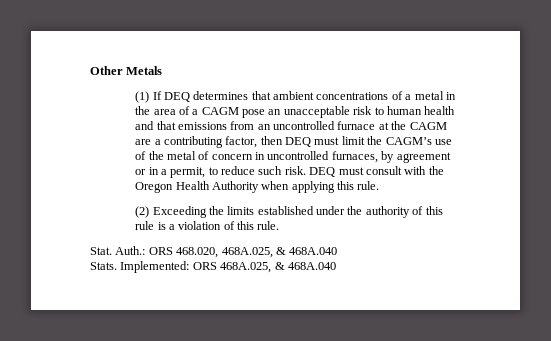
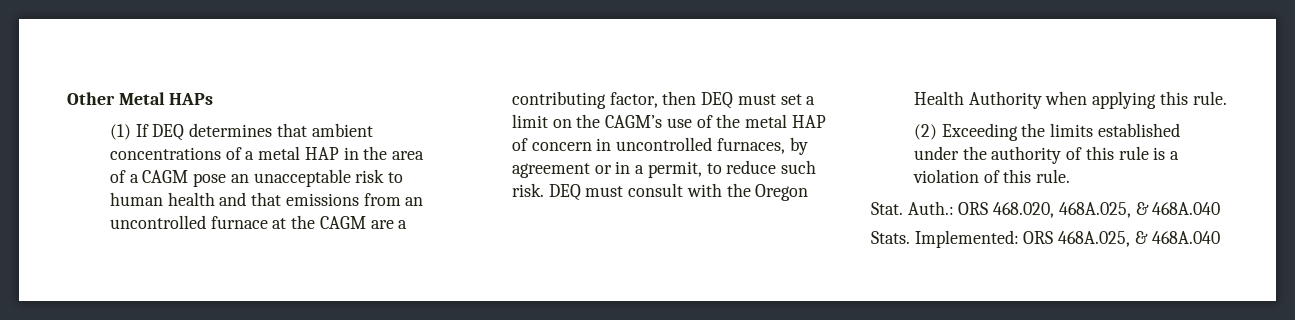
- Other Metals
+ Other Metal HAPs
- (1) If DEQ determines that ambient concentrations of a metal in the area of a CAGM pose an unacceptable risk to human health and that emissions from an uncontrolled furnace at the CAGM are a contributing factor, then DEQ must limit the CAGM’s use of the metal of concern in uncontrolled furnaces, by agreement or in a permit, to reduce such risk.
+ (1) If DEQ determines that ambient concentrations of a metal HAP in the area of a CAGM pose an unacceptable risk to human health and that emissions from an uncontrolled furnace at the CAGM are a contributing factor, then DEQ must set a limit on the CAGM’s use of the metal HAP of concern in uncontrolled furnaces, by agreement or in a permit, to reduce such risk.

